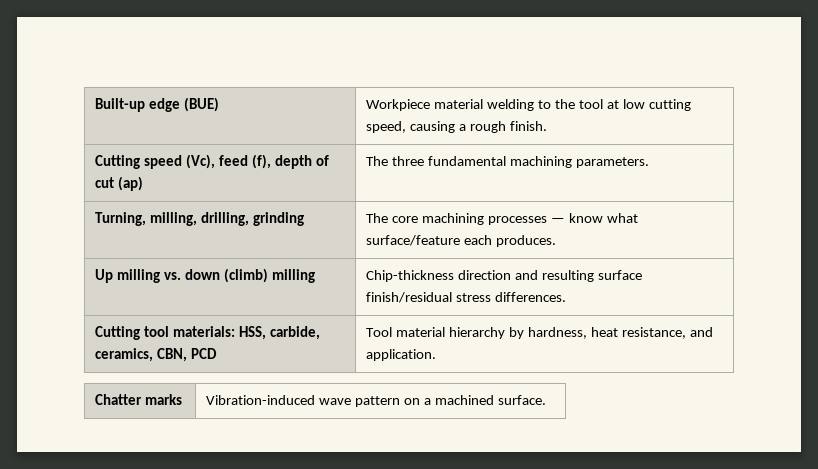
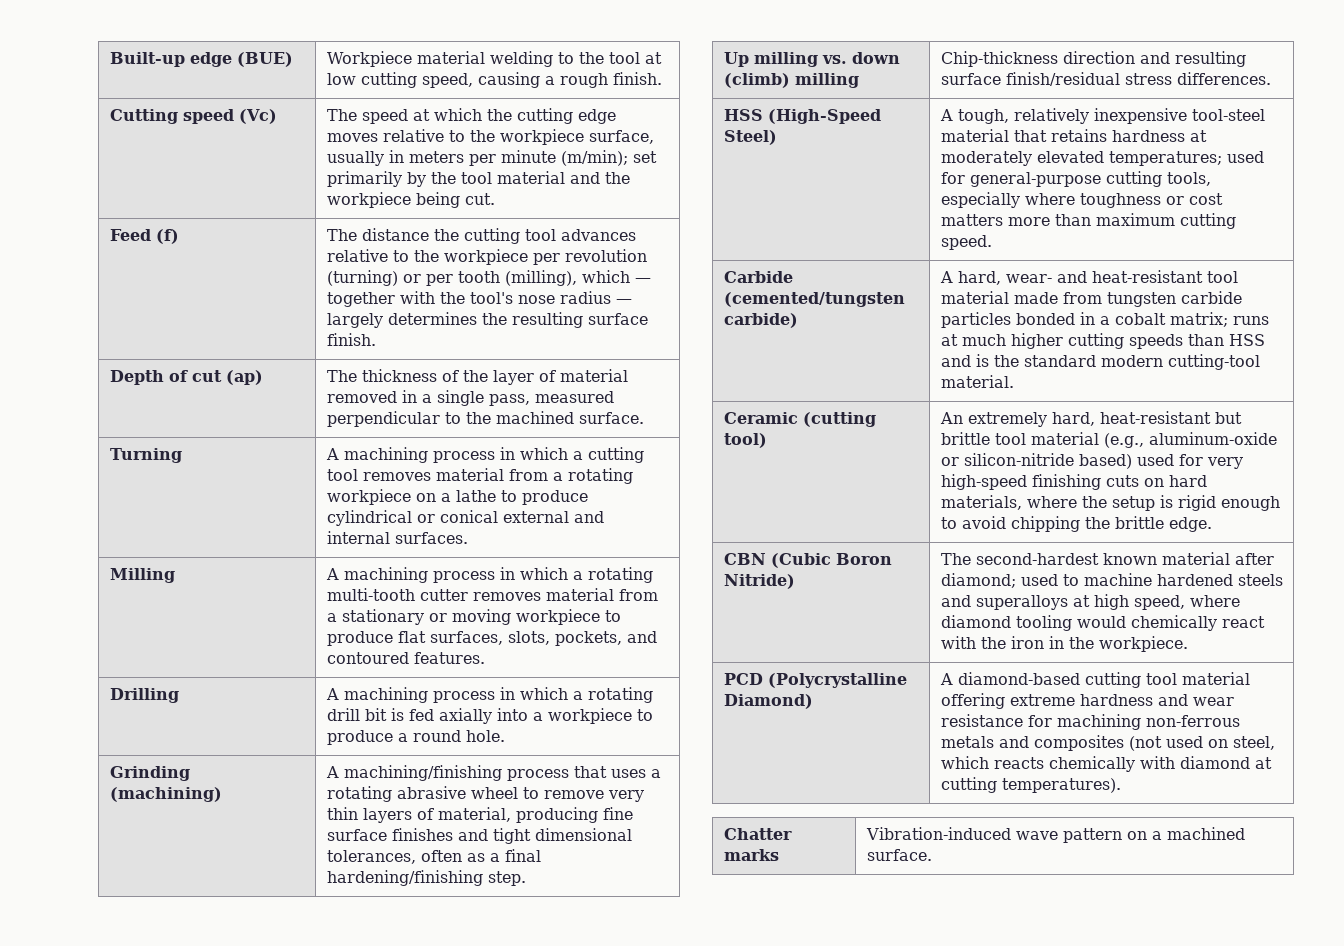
- Cutting speed (Vc), feed (f), depth of cut (ap) | The three fundamental machining parameters.
- Turning, milling, drilling, grinding | The core machining processes — know what surface/feature each produces.
+ Cutting speed (Vc) | The speed at which the cutting edge moves relative to the workpiece surface, usually in meters per minute (m/min); set primarily by the tool material and the workpiece being cut.
+ Feed (f) | The distance the cutting tool advances relative to the workpiece per revolution (turning) or per tooth (milling), which — together with the tool's nose radius — largely determines the resulting surface finish.
+ Depth of cut (ap) | The thickness of the layer of material removed in a single pass, measured perpendicular to the machined surface.
+ Turning | A machining process in which a cutting tool removes material from a rotating workpiece on a lathe to produce cylindrical or conical external and internal surfaces.
+ Milling | A machining process in which a rotating multi-tooth cutter removes material from a stationary or moving workpiece to produce flat surfaces, slots, pockets, and contoured features.
+ Drilling | A machining process in which a rotating drill bit is fed axially into a workpiece to produce a round hole.
+ Grinding (machining) | A machining/finishing process that uses a rotating abrasive wheel to remove very thin layers of material, producing fine surface finishes and tight dimensional tolerances, often as a final hardening/finishing step.
- Cutting tool materials: HSS, carbide, ceramics, CBN, PCD | Tool material hierarchy by hardness, heat resistance, and application.
+ HSS (High-Speed Steel) | A tough, relatively inexpensive tool-steel material that retains hardness at moderately elevated temperatures; used for general-purpose cutting tools, especially where toughness or cost matters more than maximum cutting speed.
+ Carbide (cemented/tungsten carbide) | A hard, wear- and heat-resistant tool material made from tungsten carbide particles bonded in a cobalt matrix; runs at much higher cutting speeds than HSS and is the standard modern cutting-tool material.
+ Ceramic (cutting tool) | An extremely hard, heat-resistant but brittle tool material (e.g., aluminum-oxide or silicon-nitride based) used for very high-speed finishing cuts on hard materials, where the setup is rigid enough to avoid chipping the brittle edge.
+ CBN (Cubic Boron Nitride) | The second-hardest known material after diamond; used to machine hardened steels and superalloys at high speed, where diamond tooling would chemically react with the iron in the workpiece.
+ PCD (Polycrystalline Diamond) | A diamond-based cutting tool material offering extreme hardness and wear resistance for machining non-ferrous metals and composites (not used on steel, which reacts chemically with diamond at cutting temperatures).

